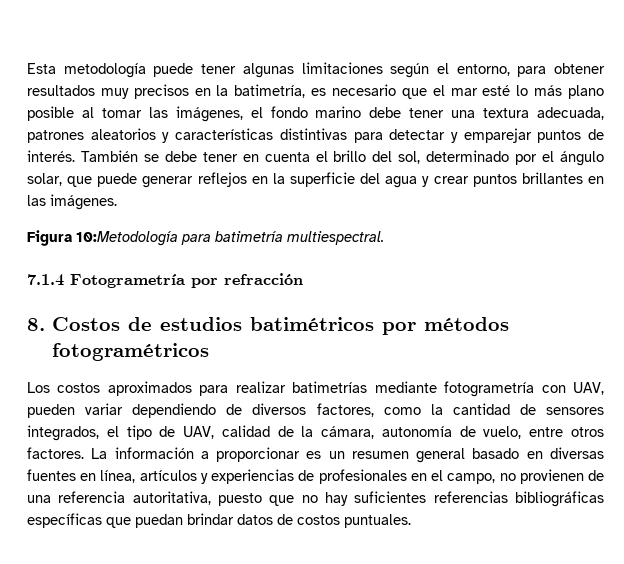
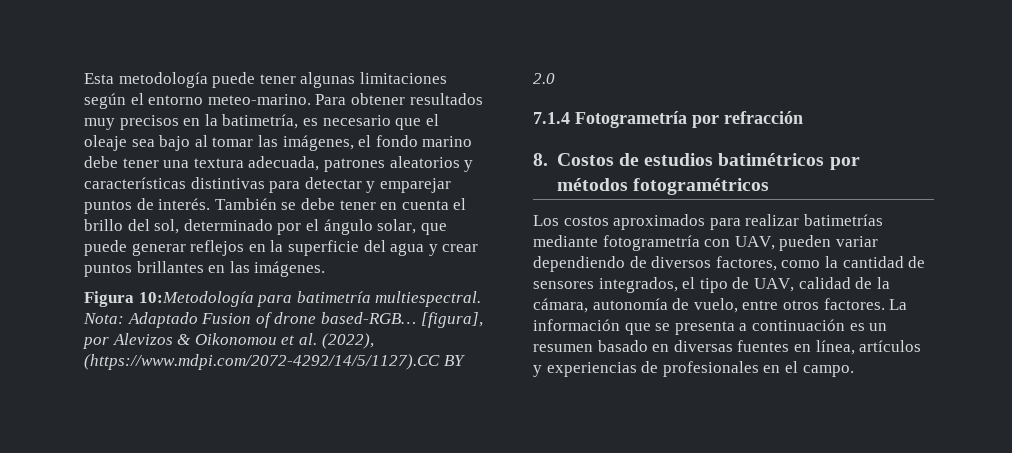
- Esta metodología puede tener algunas limitaciones según el entorno, para obtener resultados muy precisos en la batimetría, es necesario que el mar esté lo más plano posible al tomar las imágenes, el fondo marino debe tener una textura adecuada, patrones aleatorios y características distintivas para detectar y emparejar puntos de interés.
+ Esta metodología puede tener algunas limitaciones según el entorno meteo-marino. Para obtener resultados muy precisos en la batimetría, es necesario que el oleaje sea bajo al tomar las imágenes, el fondo marino debe tener una textura adecuada, patrones aleatorios y características distintivas para detectar y emparejar puntos de interés.
+ Nota: Adaptado Fusion of drone based-RGB… [figura], por Alevizos & Oikonomou et al. (2022), (https://www.mdpi.com/2072-4292/14/5/1127).CC BY 2.0
- La información a proporcionar es un resumen general basado en diversas fuentes en línea, artículos y experiencias de profesionales en el campo, no provienen de una referencia autoritativa, puesto que no hay suficientes referencias bibliográficas específicas que puedan brindar datos de costos puntuales.
+ La información que se presenta a continuación es un resumen basado en diversas fuentes en línea, artículos y experiencias de profesionales en el campo.

